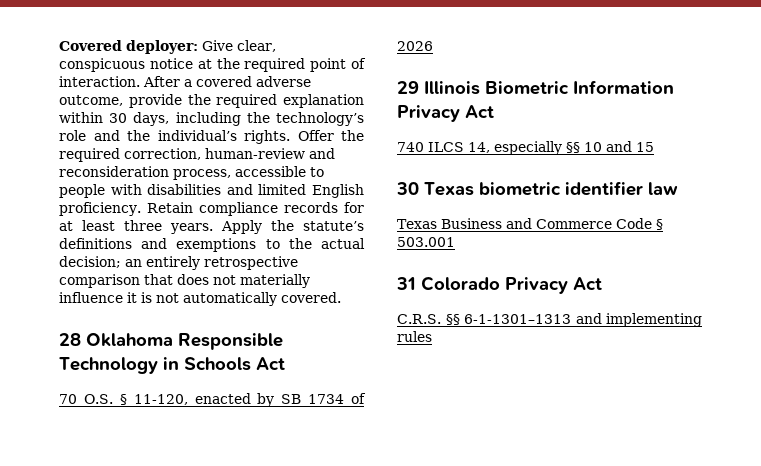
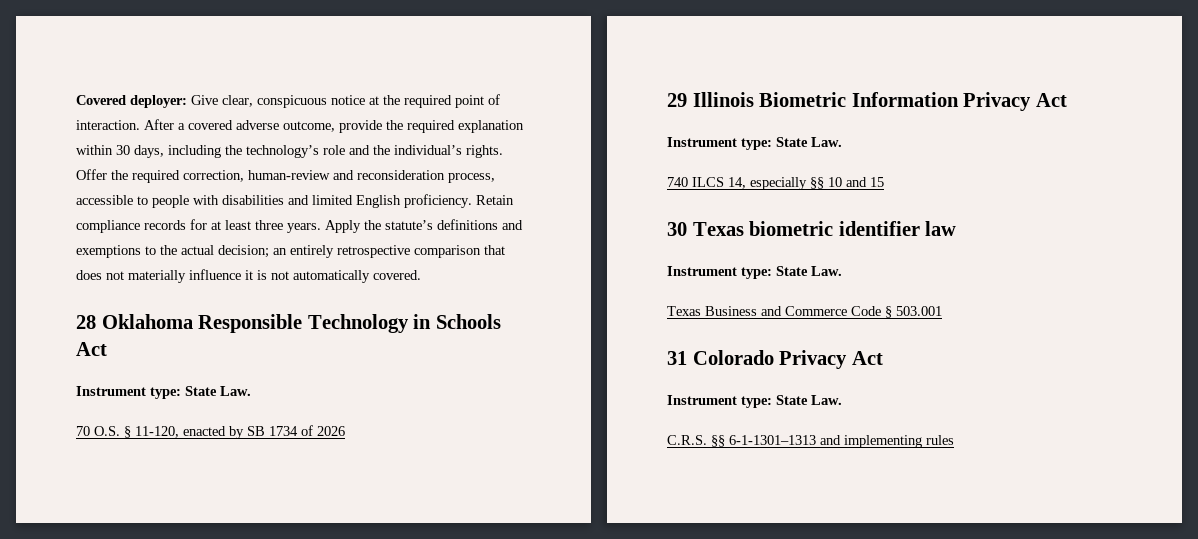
  28 Oklahoma Responsible Technology in Schools Act
+ Instrument type: State Law.
  29 Illinois Biometric Information Privacy Act
+ Instrument type: State Law.
  30 Texas biometric identifier law
+ Instrument type: State Law.
  31 Colorado Privacy Act
+ Instrument type: State Law.

